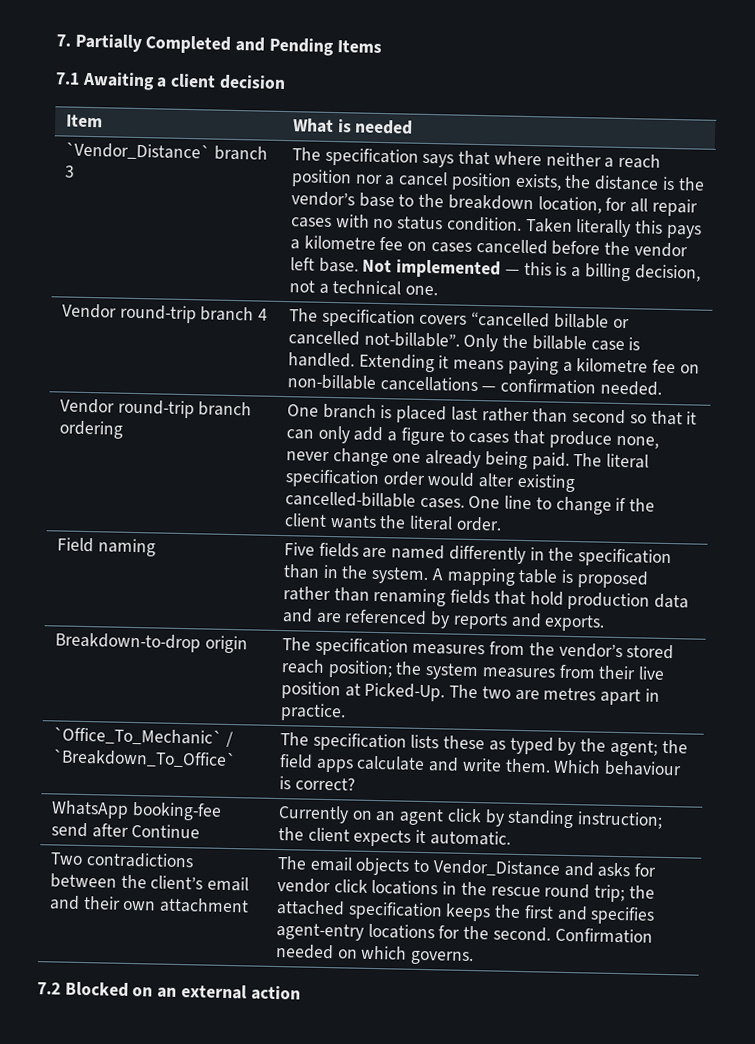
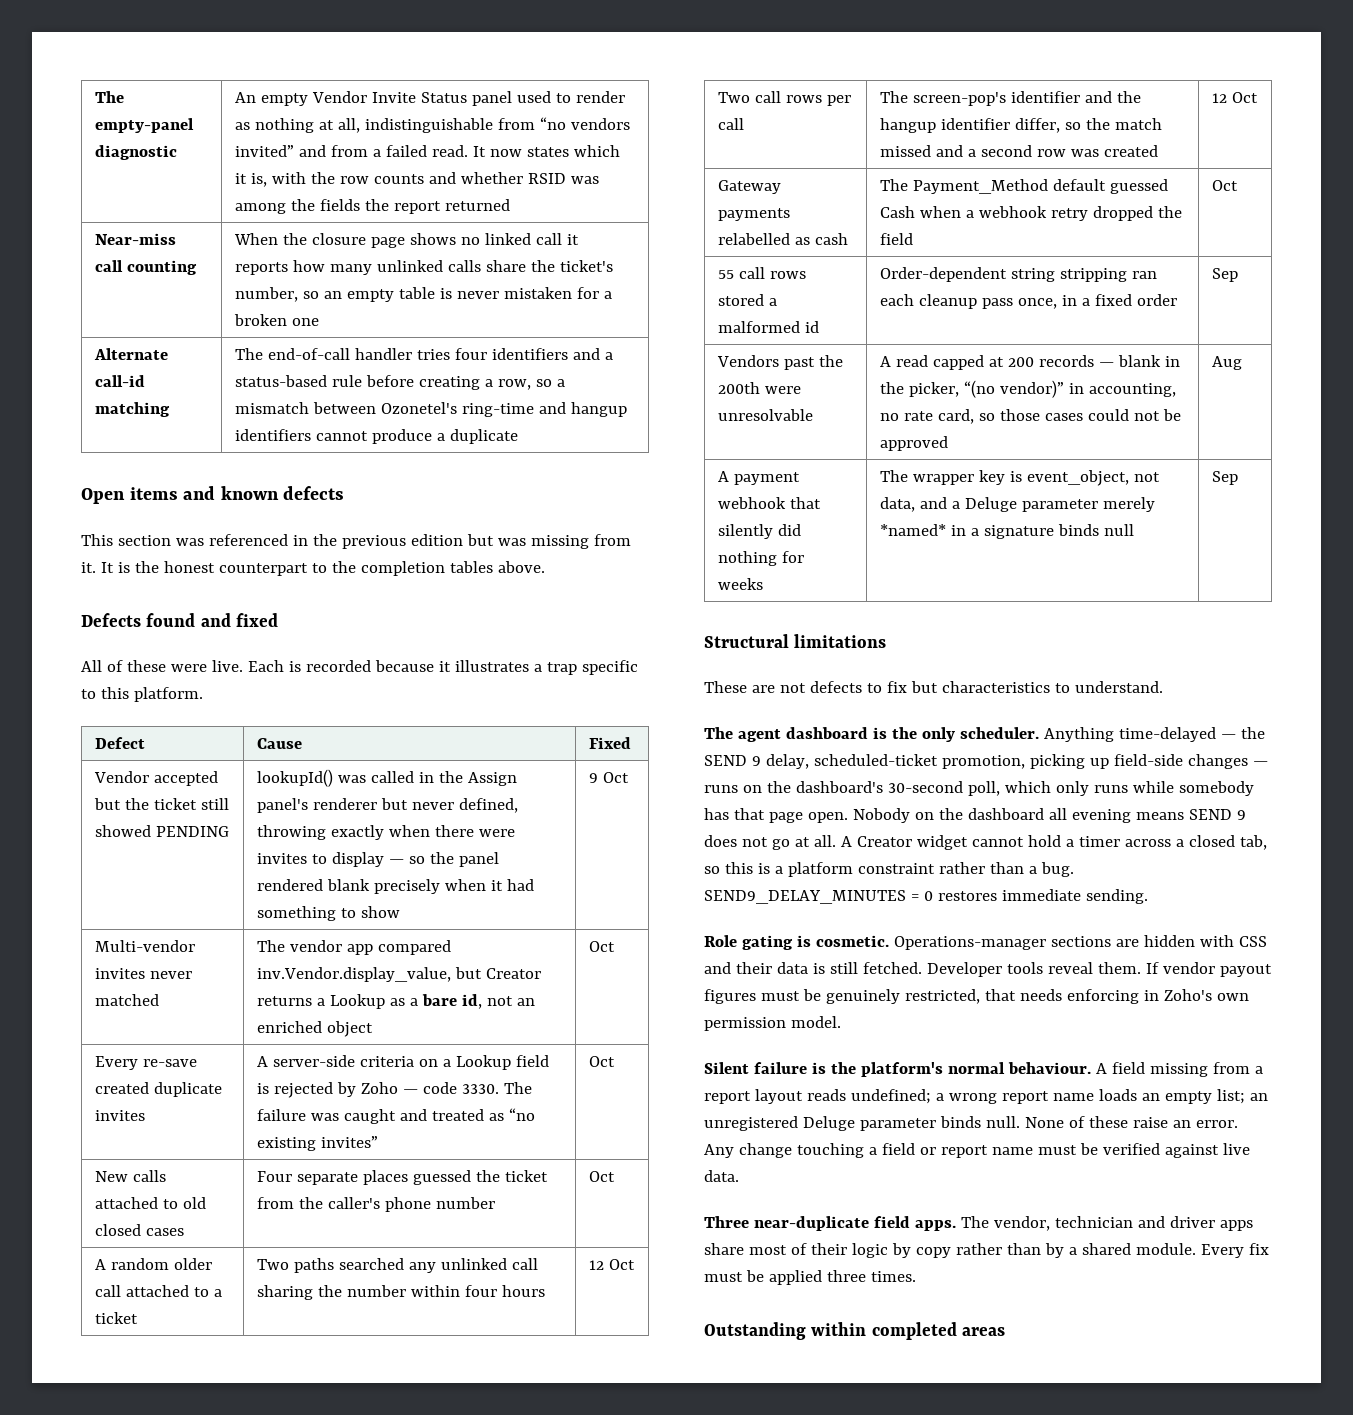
- 7. Partially Completed and Pending Items
- 7.1 Awaiting a client decision
- Item | What is needed
- `Vendor_Distance` branch 3 | The specification says that where neither a reach position nor a cancel position exists, the distance is the vendor’s base to the breakdown location, for all repair cases with no status condition. Taken literally this pays a kilometre fee on cases cancelled before the vendor left base. Not implemented — this is a billing decision, not a technical one.
- Vendor round-trip branch 4 | The specification covers “cancelled billable or cancelled not-billable”. Only the billable case is handled. Extending it means paying a kilometre fee on non-billable cancellations — confirmation needed.
- Vendor round-trip branch ordering | One branch is placed last rather than second so that it can only add a figure to cases that produce none, never change one already being paid. The literal specification order would alter existing cancelled-billable cases. One line to change if the client wants the literal order.
- Field naming | Five fields are named differently in the specification than in the system. A mapping table is proposed rather than renaming fields that hold production data and are referenced by reports and exports.
- Breakdown-to-drop origin | The specification measures from the vendor’s stored reach position; the system measures from their live position at Picked-Up. The two are metres apart in practice.
- `Office_To_Mechanic` / `Breakdown_To_Office` | The specification lists these as typed by the agent; the field apps calculate and write them. Which behaviour is correct?
- WhatsApp booking-fee send after Continue | Currently on an agent click by standing instruction; the client expects it automatic.
- Two contradictions between the client’s email and their own attachment | The email objects to Vendor_Distance and asks for vendor click locations in the rescue round trip; the attached specification keeps the first and specifies agent-entry locations for the second. Confirmation needed on which governs.
- 7.2 Blocked on an external action
+ The empty-panel diagnostic | An empty Vendor Invite Status panel used to render as nothing at all, indistinguishable from “no vendors invited” and from a failed read. It now states which it is, with the row counts and whether RSID was among the fields the report returned
+ Near-miss call counting | When the closure page shows no linked call it reports how many unlinked calls share the ticket's number, so an empty table is never mistaken for a broken one
+ Alternate call-id matching | The end-of-call handler tries four identifiers and a status-based rule before creating a row, so a mismatch between Ozonetel's ring-time and hangup identifiers cannot produce a duplicate
+ Open items and known defects
+ This section was referenced in the previous edition but was missing from it. It is the honest counterpart to the completion tables above.
+ Defects found and fixed
+ All of these were live. Each is recorded because it illustrates a trap specific to this platform.
+ Defect | Cause | Fixed
+ Vendor accepted but the ticket still showed PENDING | lookupId() was called in the Assign panel's renderer but never defined, throwing exactly when there were invites to display — so the panel rendered blank precisely when it had something to show | 9 Oct
+ Multi-vendor invites never matched | The vendor app compared inv.Vendor.display_value, but Creator returns a Lookup as a bare id, not an enriched object | Oct
+ Every re-save created duplicate invites | A server-side criteria on a Lookup field is rejected by Zoho — code 3330. The failure was caught and treated as “no existing invites” | Oct
+ New calls attached to old closed cases | Four separate places guessed the ticket from the caller's phone number | Oct
+ A random older call attached to a ticket | Two paths searched any unlinked call sharing the number within four hours | 12 Oct
+ Two call rows per call | The screen-pop's identifier and the hangup identifier differ, so the match missed and a second row was created | 12 Oct
+ Gateway payments relabelled as cash | The Payment_Method default guessed Cash when a webhook retry dropped the field | Oct
+ 55 call rows stored a malformed id | Order-dependent string stripping ran each cleanup pass once, in a fixed order | Sep
+ Vendors past the 200th were unresolvable | A read capped at 200 records — blank in the picker, “(no vendor)” in accounting, no rate card, so those cases could not be approved | Aug
+ A payment webhook that silently did nothing for weeks | The wrapper key is event_object, not data, and a Deluge parameter merely *named* in a signature binds null | Sep
+ Structural limitations
+ These are not defects to fix but characteristics to understand.
+ The agent dashboard is the only scheduler. Anything time-delayed — the SEND 9 delay, scheduled-ticket promotion, picking up field-side changes — runs on the dashboard's 30-second poll, which only runs while somebody has that page open. Nobody on the dashboard all evening means SEND 9 does not go at all. A Creator widget cannot hold a timer across a closed tab, so this is a platform constraint rather than a bug. SEND9_DELAY_MINUTES = 0 restores immediate sending.
+ Role gating is cosmetic. Operations-manager sections are hidden with CSS and their data is still fetched. Developer tools reveal them. If vendor payout figures must be genuinely restricted, that needs enforcing in Zoho's own permission model.
+ Silent failure is the platform's normal behaviour. A field missing from a report layout reads undefined; a wrong report name loads an empty list; an unregistered Deluge parameter binds null. None of these raise an error. Any change touching a field or report name must be verified against live data.
+ Three near-duplicate field apps. The vendor, technician and driver apps share most of their logic by copy rather than by a shared module. Every fix must be applied three times.
+ Outstanding within completed areas

